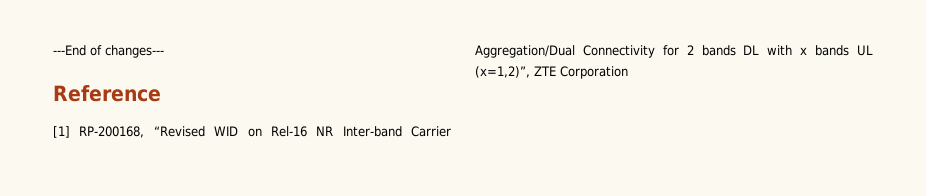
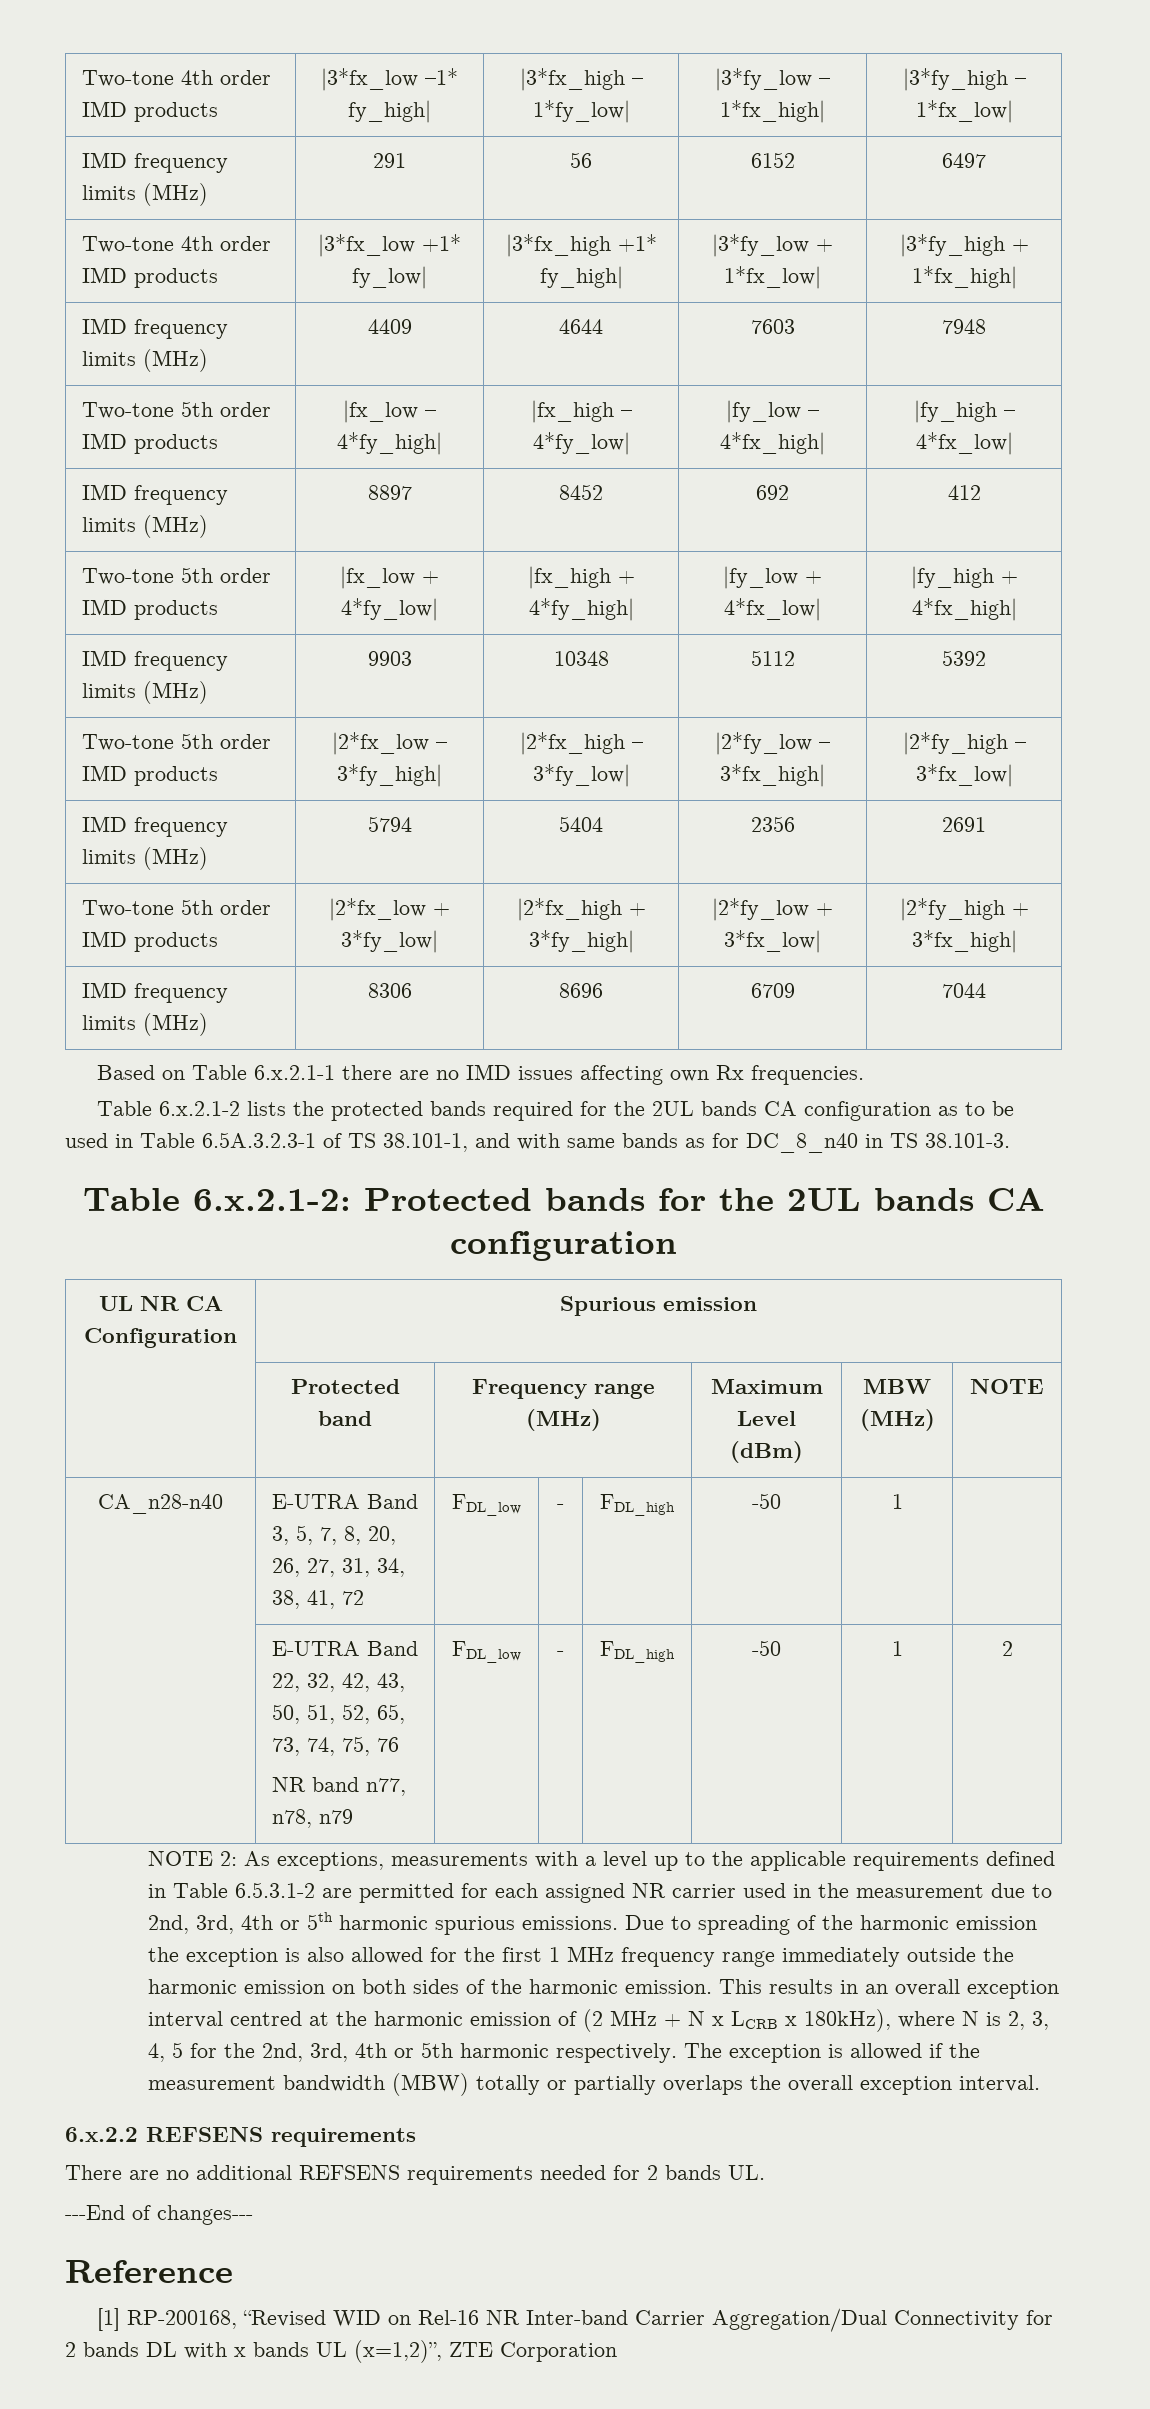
+ Two-tone 4th order IMD products | |3*fx_low –1* fy_high| | |3*fx_high – 1*fy_low| | |3*fy_low – 1*fx_high| | |3*fy_high – 1*fx_low|
+ IMD frequency limits (MHz) | 291 | 56 | 6152 | 6497
+ Two-tone 4th order IMD products | |3*fx_low +1* fy_low| | |3*fx_high +1* fy_high| | |3*fy_low + 1*fx_low| | |3*fy_high + 1*fx_high|
+ IMD frequency limits (MHz) | 4409 | 4644 | 7603 | 7948
+ Two-tone 5th order IMD products | |fx_low – 4*fy_high| | |fx_high – 4*fy_low| | |fy_low – 4*fx_high| | |fy_high – 4*fx_low|
+ IMD frequency limits (MHz) | 8897 | 8452 | 692 | 412
+ Two-tone 5th order IMD products | |fx_low + 4*fy_low| | |fx_high + 4*fy_high| | |fy_low + 4*fx_low| | |fy_high + 4*fx_high|
+ IMD frequency limits (MHz) | 9903 | 10348 | 5112 | 5392
+ Two-tone 5th order IMD products | |2*fx_low – 3*fy_high| | |2*fx_high – 3*fy_low| | |2*fy_low – 3*fx_high| | |2*fy_high – 3*fx_low|
+ IMD frequency limits (MHz) | 5794 | 5404 | 2356 | 2691
+ Two-tone 5th order IMD products | |2*fx_low + 3*fy_low| | |2*fx_high + 3*fy_high| | |2*fy_low + 3*fx_low| | |2*fy_high + 3*fx_high|
+ IMD frequency limits (MHz) | 8306 | 8696 | 6709 | 7044
+ Based on Table 6.x.2.1-1 there are no IMD issues affecting own Rx frequencies.
+ Table 6.x.2.1-2 lists the protected bands required for the 2UL bands CA configuration as to be used in Table 6.5A.3.2.3-1 of TS 38.101-1, and with same bands as for DC_8_n40 in TS 38.101-3.
+ Table 6.x.2.1-2: Protected bands for the 2UL bands CA configuration
+ UL NR CA Configuration | Spurious emission
+ | Protected band | Frequency range (MHz) | Maximum Level (dBm) | MBW (MHz) | NOTE
+ CA_n28-n40 | E-UTRA Band 3, 5, 7, 8, 20, 26, 27, 31, 34, 38, 41, 72 | FDL_low | - | FDL_high | -50 | 1 |
+ | E-UTRA Band 22, 32, 42, 43, 50, 51, 52, 65, 73, 74, 75, 76
+ NR band n77, n78, n79 | FDL_low | - | FDL_high | -50 | 1 | 2
+ NOTE 2: As exceptions, measurements with a level up to the applicable requirements defined in Table 6.5.3.1-2 are permitted for each assigned NR carrier used in the measurement due to 2nd, 3rd, 4th or 5th harmonic spurious emissions. Due to spreading of the harmonic emission the exception is also allowed for the first 1 MHz frequency range immediately outside the harmonic emission on both sides of the harmonic emission. This results in an overall exception interval centred at the harmonic emission of (2 MHz + N x LCRB x 180kHz), where N is 2, 3, 4, 5 for the 2nd, 3rd, 4th or 5th harmonic respectively. The exception is allowed if the measurement bandwidth (MBW) totally or partially overlaps the overall exception interval.
+ 6.x.2.2 REFSENS requirements
+ There are no additional REFSENS requirements needed for 2 bands UL.

